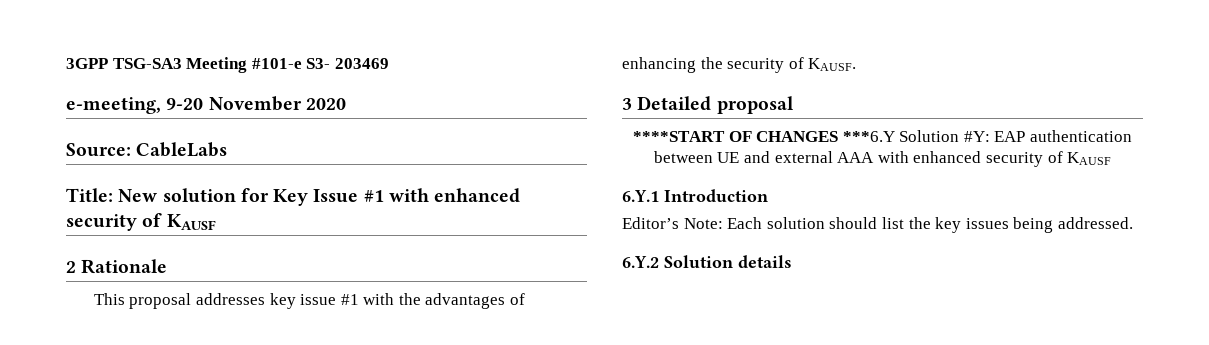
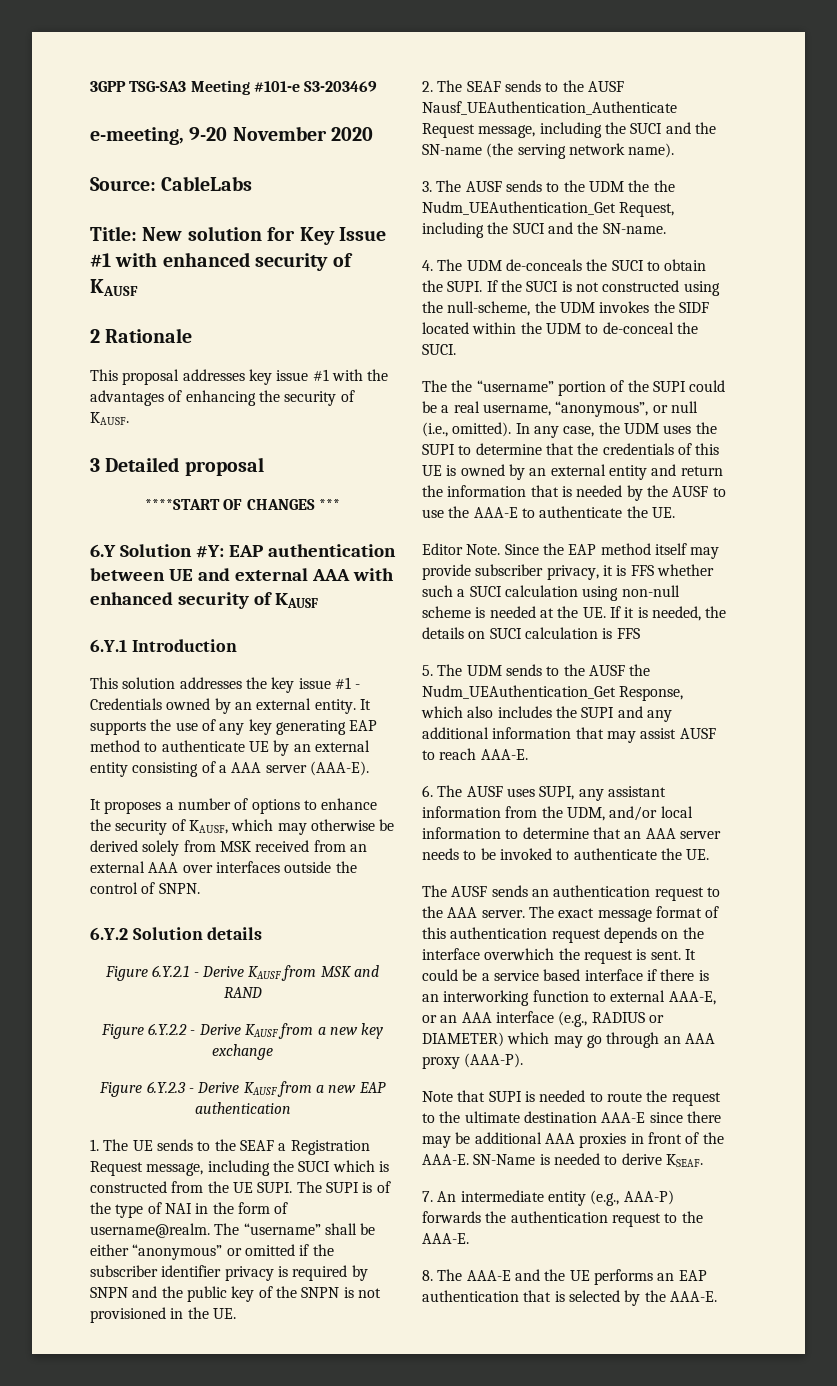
- 3GPP TSG-SA3 Meeting #101-e S3- 203469
+ 3GPP TSG-SA3 Meeting #101-e S3-203469
- ****START OF CHANGES ***6.Y Solution #Y: EAP authentication between UE and external AAA with enhanced security of KAUSF
+ ****START OF CHANGES ***
+ 6.Y Solution #Y: EAP authentication between UE and external AAA with enhanced security of KAUSF
- Editor’s Note: Each solution should list the key issues being addressed.
+ This solution addresses the key issue #1 - Credentials owned by an external entity. It supports the use of any key generating EAP method to authenticate UE by an external entity consisting of a AAA server (AAA-E).
+ It proposes a number of options to enhance the security of KAUSF, which may otherwise be derived solely from MSK received from an external AAA over interfaces outside the control of SNPN.
  6.Y.2 Solution details
+ Figure 6.Y.2.1 - Derive KAUSF from MSK and RAND
+ Figure 6.Y.2.2 - Derive KAUSF from a new key exchange
+ Figure 6.Y.2.3 - Derive KAUSF from a new EAP authentication
+ 1. The UE sends to the SEAF a Registration Request message, including the SUCI which is constructed from the UE SUPI. The SUPI is of the type of NAI in the form of username@realm. The “username” shall be either “anonymous” or omitted if the subscriber identifier privacy is required by SNPN and the public key of the SNPN is not provisioned in the UE.
+ 2. The SEAF sends to the AUSF Nausf_UEAuthentication_Authenticate Request message, including the SUCI and the SN-name (the serving network name).
+ 3. The AUSF sends to the UDM the the Nudm_UEAuthentication_Get Request, including the SUCI and the SN-name.
+ 4. The UDM de-conceals the SUCI to obtain the SUPI. If the SUCI is not constructed using the null-scheme, the UDM invokes the SIDF located within the UDM to de-conceal the SUCI.
+ The the “username” portion of the SUPI could be a real username, “anonymous”, or null (i.e., omitted). In any case, the UDM uses the SUPI to determine that the credentials of this UE is owned by an external entity and return the information that is needed by the AUSF to use the AAA-E to authenticate the UE.
+ Editor Note. Since the EAP method itself may provide subscriber privacy, it is FFS whether such a SUCI calculation using non-null scheme is needed at the UE. If it is needed, the details on SUCI calculation is FFS
+ 5. The UDM sends to the AUSF the Nudm_UEAuthentication_Get Response, which also includes the SUPI and any additional information that may assist AUSF to reach AAA-E.
+ 6. The AUSF uses SUPI, any assistant information from the UDM, and/or local information to determine that an AAA server needs to be invoked to authenticate the UE.
+ The AUSF sends an authentication request to the AAA server. The exact message format of this authentication request depends on the interface overwhich the request is sent. It could be a service based interface if there is an interworking function to external AAA-E, or an AAA interface (e.g., RADIUS or DIAMETER) which may go through an AAA proxy (AAA-P).
+ Note that SUPI is needed to route the request to the ultimate destination AAA-E since there may be additional AAA proxies in front of the AAA-E. SN-Name is needed to derive KSEAF.
+ 7. An intermediate entity (e.g., AAA-P) forwards the authentication request to the AAA-E.
+ 8. The AAA-E and the UE performs an EAP authentication that is selected by the AAA-E.

